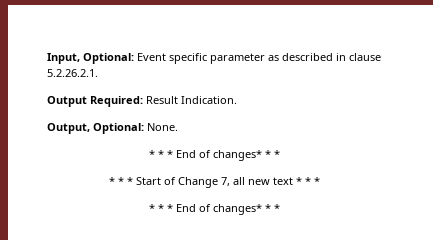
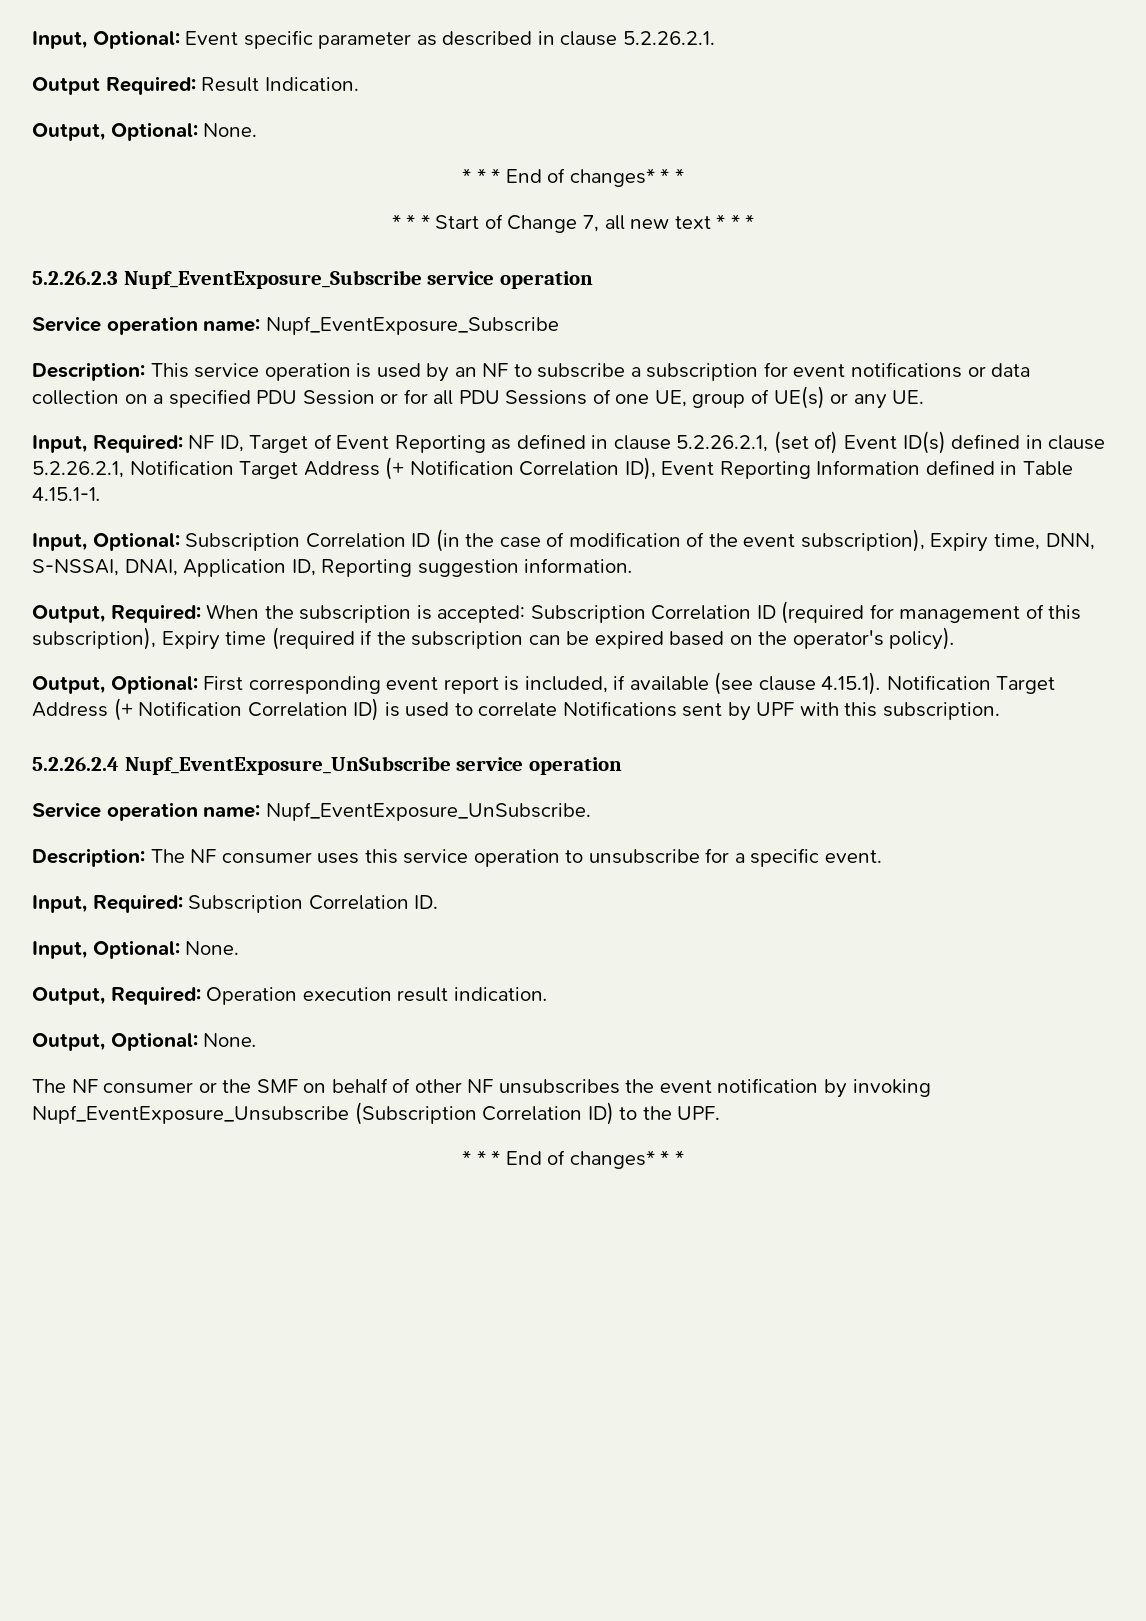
+ 5.2.26.2.3 Nupf_EventExposure_Subscribe service operation
+ Service operation name: Nupf_EventExposure_Subscribe
+ Description: This service operation is used by an NF to subscribe a subscription for event notifications or data collection on a specified PDU Session or for all PDU Sessions of one UE, group of UE(s) or any UE.
+ Input, Required: NF ID, Target of Event Reporting as defined in clause 5.2.26.2.1, (set of) Event ID(s) defined in clause 5.2.26.2.1, Notification Target Address (+ Notification Correlation ID), Event Reporting Information defined in Table 4.15.1-1.
+ Input, Optional: Subscription Correlation ID (in the case of modification of the event subscription), Expiry time, DNN, S-NSSAI, DNAI, Application ID, Reporting suggestion information.
+ Output, Required: When the subscription is accepted: Subscription Correlation ID (required for management of this subscription), Expiry time (required if the subscription can be expired based on the operator's policy).
+ Output, Optional: First corresponding event report is included, if available (see clause 4.15.1). Notification Target Address (+ Notification Correlation ID) is used to correlate Notifications sent by UPF with this subscription.
+ 5.2.26.2.4 Nupf_EventExposure_UnSubscribe service operation
+ Service operation name: Nupf_EventExposure_UnSubscribe.
+ Description: The NF consumer uses this service operation to unsubscribe for a specific event.
+ Input, Required: Subscription Correlation ID.
+ Input, Optional: None.
+ Output, Required: Operation execution result indication.
+ Output, Optional: None.
+ The NF consumer or the SMF on behalf of other NF unsubscribes the event notification by invoking Nupf_EventExposure_Unsubscribe (Subscription Correlation ID) to the UPF.

